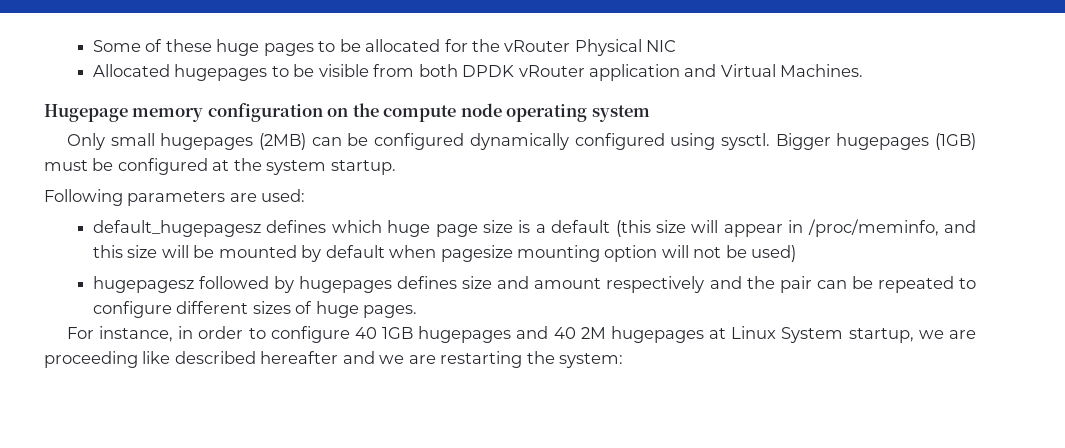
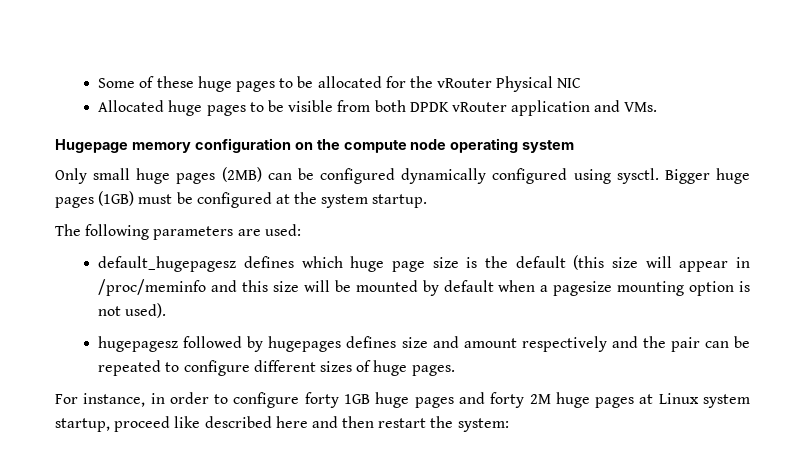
- Allocated hugepages to be visible from both DPDK vRouter application and Virtual Machines.
+ Allocated huge pages to be visible from both DPDK vRouter application and VMs.
- Only small hugepages (2MB) can be configured dynamically configured using sysctl.
+ Only small huge pages (2MB) can be configured dynamically configured using sysctl.
- Bigger hugepages (1GB) must be configured at the system startup.
+ Bigger huge pages (1GB) must be configured at the system startup.
- Following parameters are used:
+ The following parameters are used:
- default_hugepagesz defines which huge page size is a default (this size will appear in /proc/meminfo, and this size will be mounted by default when pagesize mounting option will not be used)
+ default_hugepagesz defines which huge page size is the default (this size will appear in /proc/meminfo and this size will be mounted by default when a pagesize mounting option is not used).
- For instance, in order to configure 40 1GB hugepages and 40 2M hugepages at Linux System startup, we are proceeding like described hereafter and we are restarting the system:
+ For instance, in order to configure forty 1GB huge pages and forty 2M huge pages at Linux system startup, proceed like described here and then restart the system:

